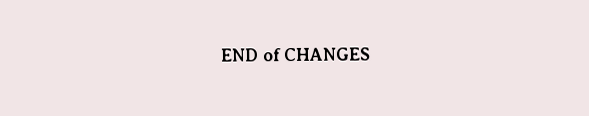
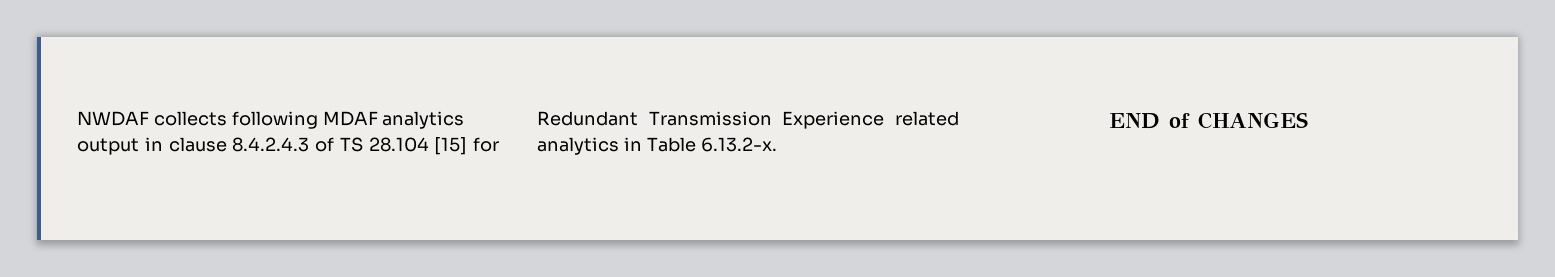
+ NWDAF collects following MDAF analytics output in clause 8.4.2.4.3 of TS 28.104 [15] for Redundant Transmission Experience related analytics in Table 6.13.2-x.

